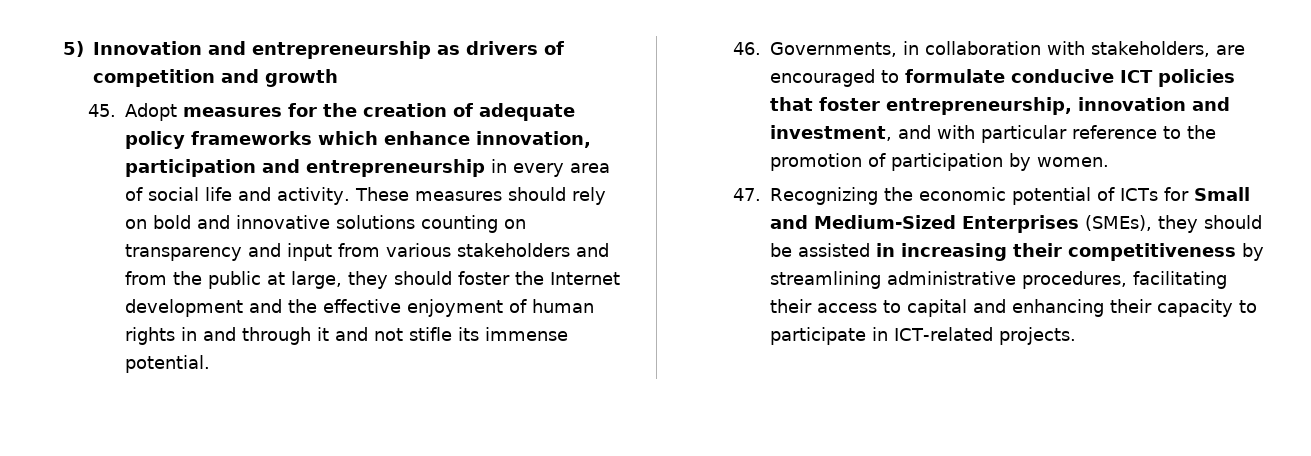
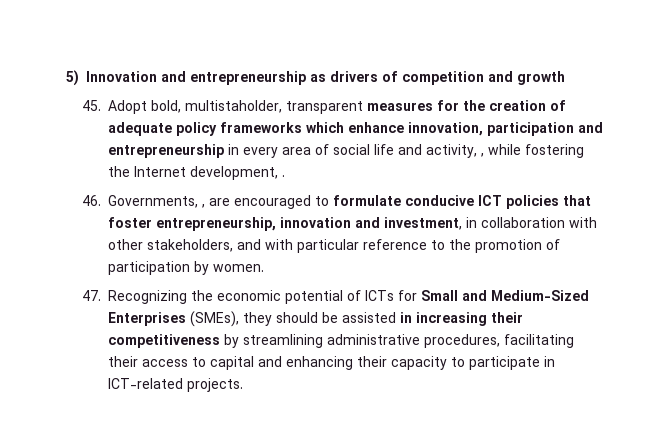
- 45. Adopt measures for the creation of adequate policy frameworks which enhance innovation, participation and entrepreneurship in every area of social life and activity. These measures should rely on bold and innovative solutions counting on transparency and input from various stakeholders and from the public at large, they should foster the Internet development and the effective enjoyment of human rights in and through it and not stifle its immense potential.
- 46. Governments, in collaboration with stakeholders, are encouraged to formulate conducive ICT policies that foster entrepreneurship, innovation and investment, and with particular reference to the promotion of participation by women.
+ 45. Adopt bold, multistaholder, transparent measures for the creation of adequate policy frameworks which enhance innovation, participation and entrepreneurship in every area of social life and activity, , while fostering the Internet development, .
+ 46. Governments, , are encouraged to formulate conducive ICT policies that foster entrepreneurship, innovation and investment, in collaboration with other stakeholders, and with particular reference to the promotion of participation by women.

